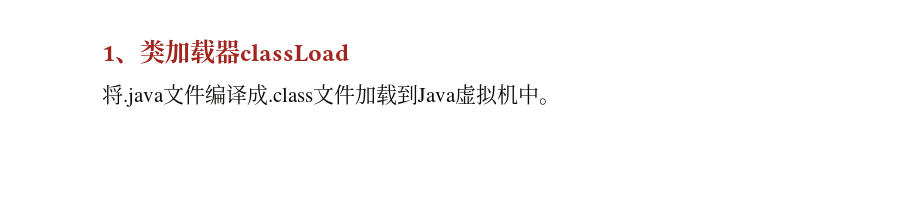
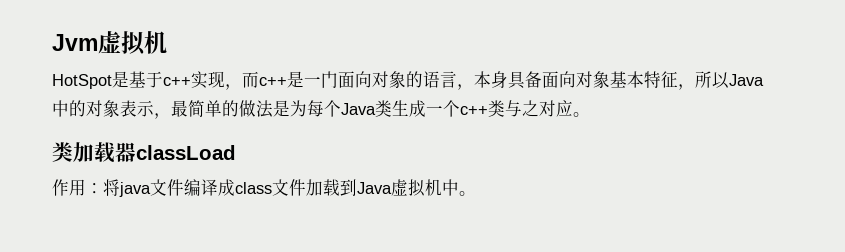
- 1、类加载器classLoad
+ Jvm虚拟机
+ HotSpot是基于c++实现，而c++是一门面向对象的语言，本身具备面向对象基本特征，所以Java中的对象表示，最简单的做法是为每个Java类生成一个c++类与之对应。
+ 类加载器classLoad
- 将.java文件编译成.class文件加载到Java虚拟机中。
+ 作用：将java文件编译成class文件加载到Java虚拟机中。

